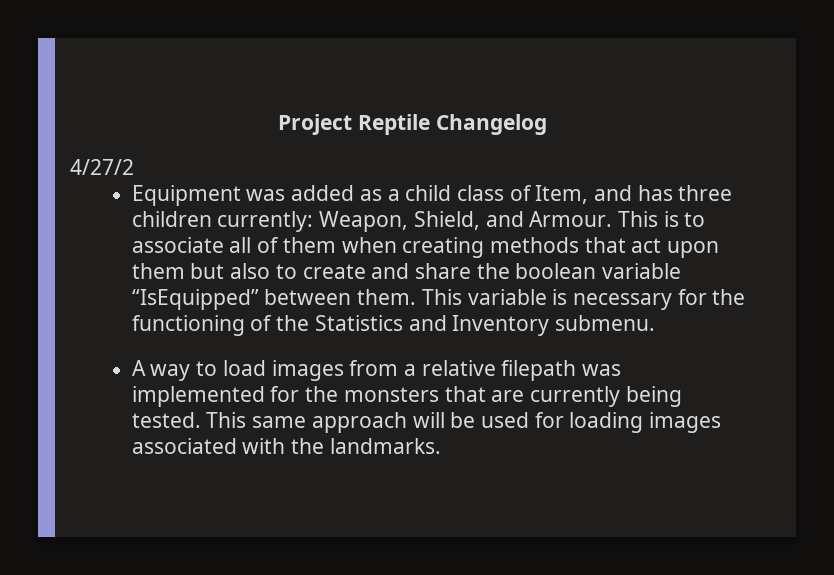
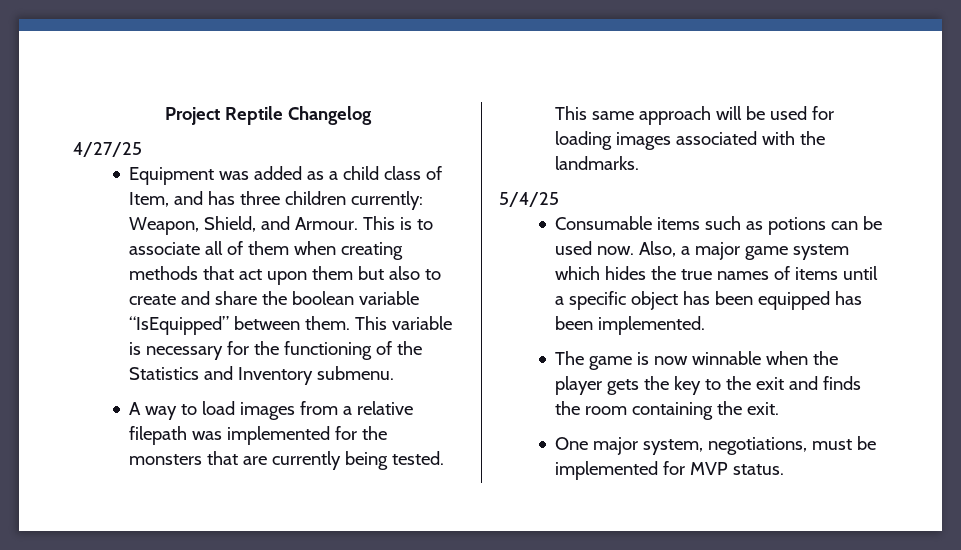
- 4/27/2
+ 4/27/25
+ 5/4/25
+ Consumable items such as potions can be used now. Also, a major game system which hides the true names of items until a specific object has been equipped has been implemented.
+ The game is now winnable when the player gets the key to the exit and finds the room containing the exit.
+ One major system, negotiations, must be implemented for MVP status.

